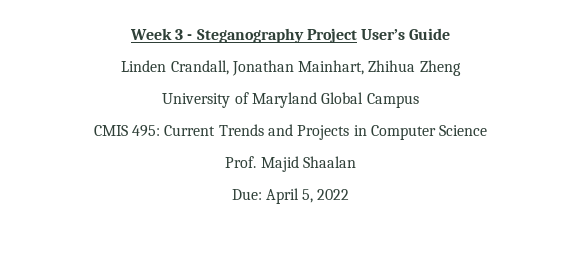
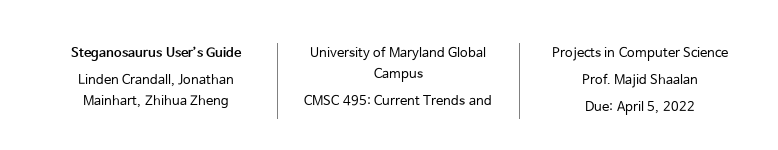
- Week 3 - Steganography Project User’s Guide
+ Steganosaurus User’s Guide
- CMIS 495: Current Trends and Projects in Computer Science
+ CMSC 495: Current Trends and Projects in Computer Science

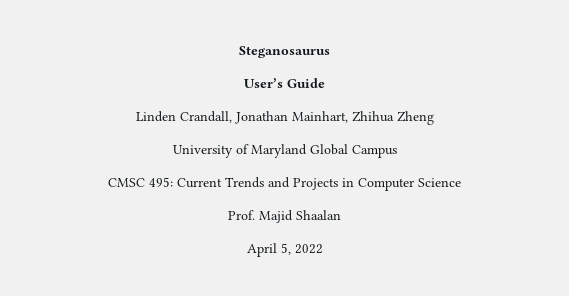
- Steganosaurus User’s Guide
+ Steganosaurus
+ User’s Guide
- Due: April 5, 2022
+ April 5, 2022

